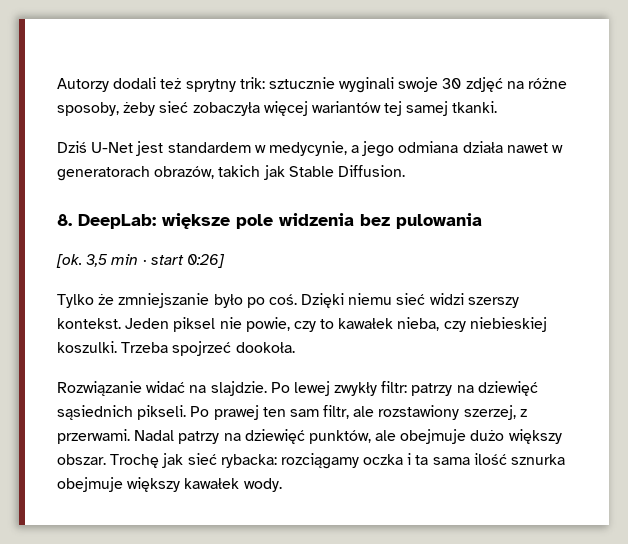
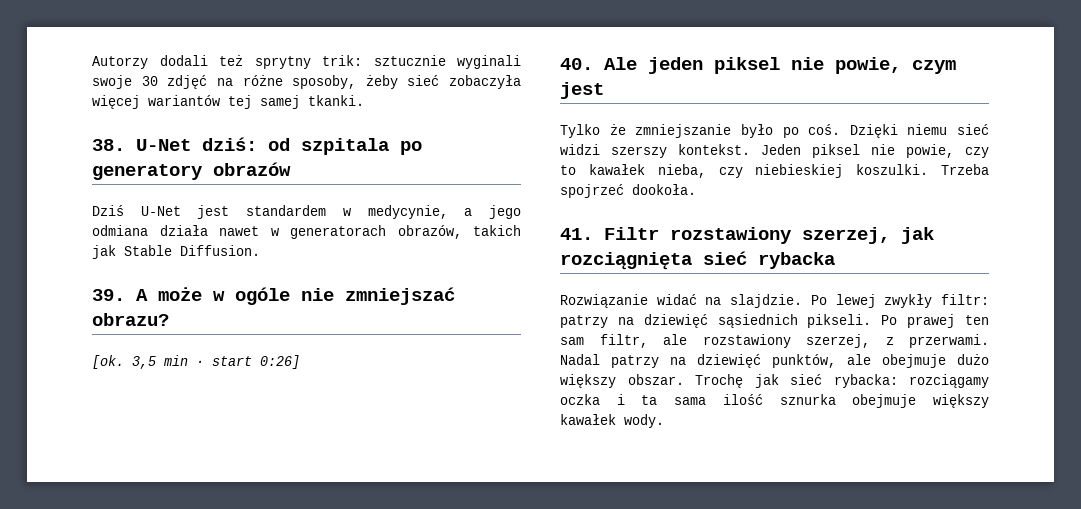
+ 38. U-Net dziś: od szpitala po generatory obrazów
- 8. DeepLab: większe pole widzenia bez pulowania
+ 39. A może w ogóle nie zmniejszać obrazu?
+ 40. Ale jeden piksel nie powie, czym jest
+ 41. Filtr rozstawiony szerzej, jak rozciągnięta sieć rybacka

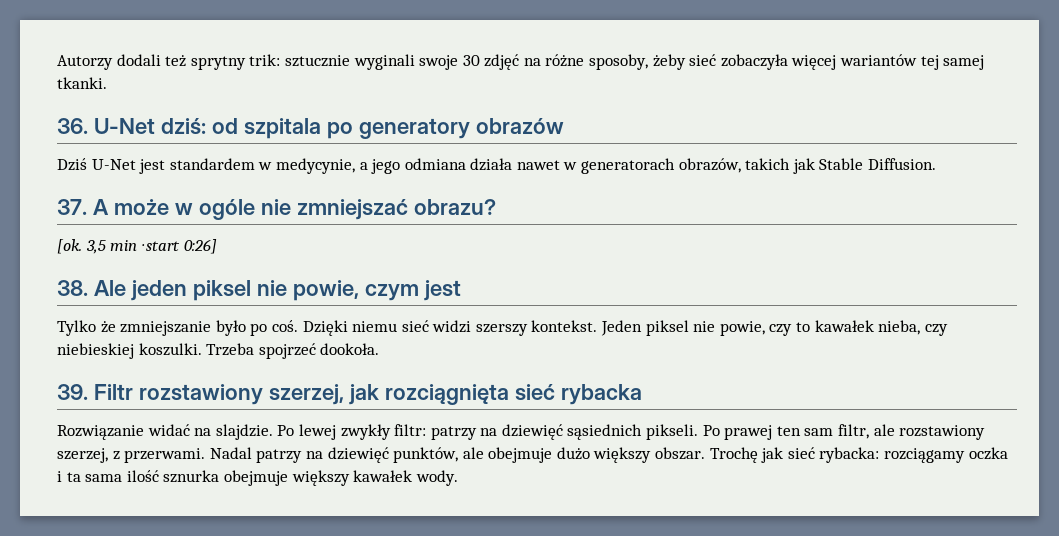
- 38. U-Net dziś: od szpitala po generatory obrazów
+ 36. U-Net dziś: od szpitala po generatory obrazów
- 39. A może w ogóle nie zmniejszać obrazu?
+ 37. A może w ogóle nie zmniejszać obrazu?
- 40. Ale jeden piksel nie powie, czym jest
+ 38. Ale jeden piksel nie powie, czym jest
- 41. Filtr rozstawiony szerzej, jak rozciągnięta sieć rybacka
+ 39. Filtr rozstawiony szerzej, jak rozciągnięta sieć rybacka

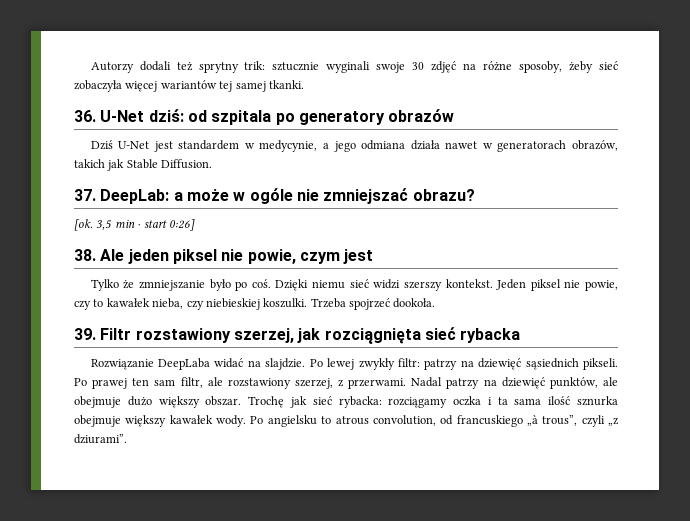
- 37. A może w ogóle nie zmniejszać obrazu?
+ 37. DeepLab: a może w ogóle nie zmniejszać obrazu?
- Rozwiązanie widać na slajdzie.
+ Rozwiązanie DeepLaba widać na slajdzie.
+ Po angielsku to atrous convolution, od francuskiego „à trous”, czyli „z dziurami”.

